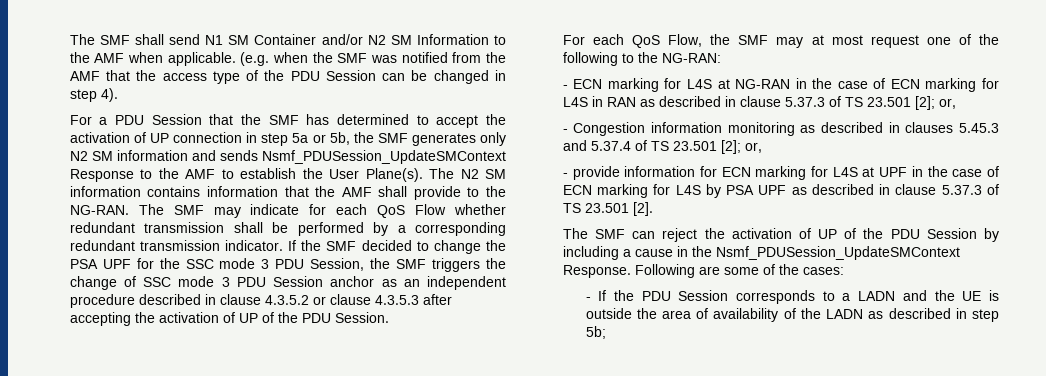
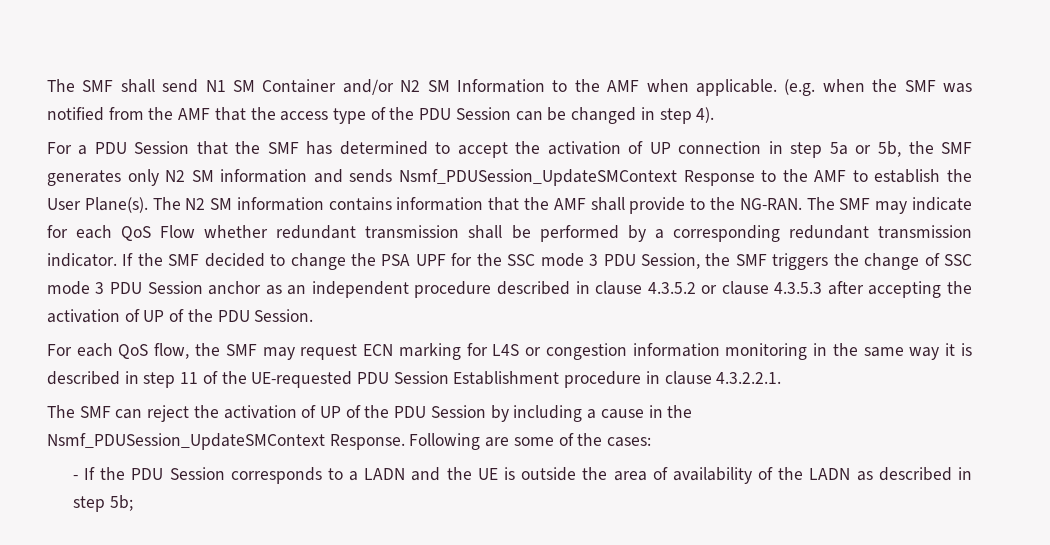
- For each QoS Flow, the SMF may at most request one of the following to the NG-RAN:
- - ECN marking for L4S at NG-RAN in the case of ECN marking for L4S in RAN as described in clause 5.37.3 of TS 23.501 [2]; or,
- - Congestion information monitoring as described in clauses 5.45.3 and 5.37.4 of TS 23.501 [2]; or,
- - provide information for ECN marking for L4S at UPF in the case of ECN marking for L4S by PSA UPF as described in clause 5.37.3 of TS 23.501 [2].
+ For each QoS flow, the SMF may request ECN marking for L4S or congestion information monitoring in the same way it is described in step 11 of the UE-requested PDU Session Establishment procedure in clause 4.3.2.2.1.

